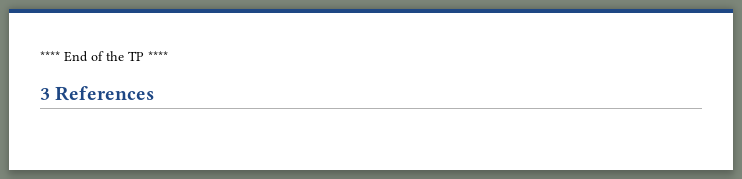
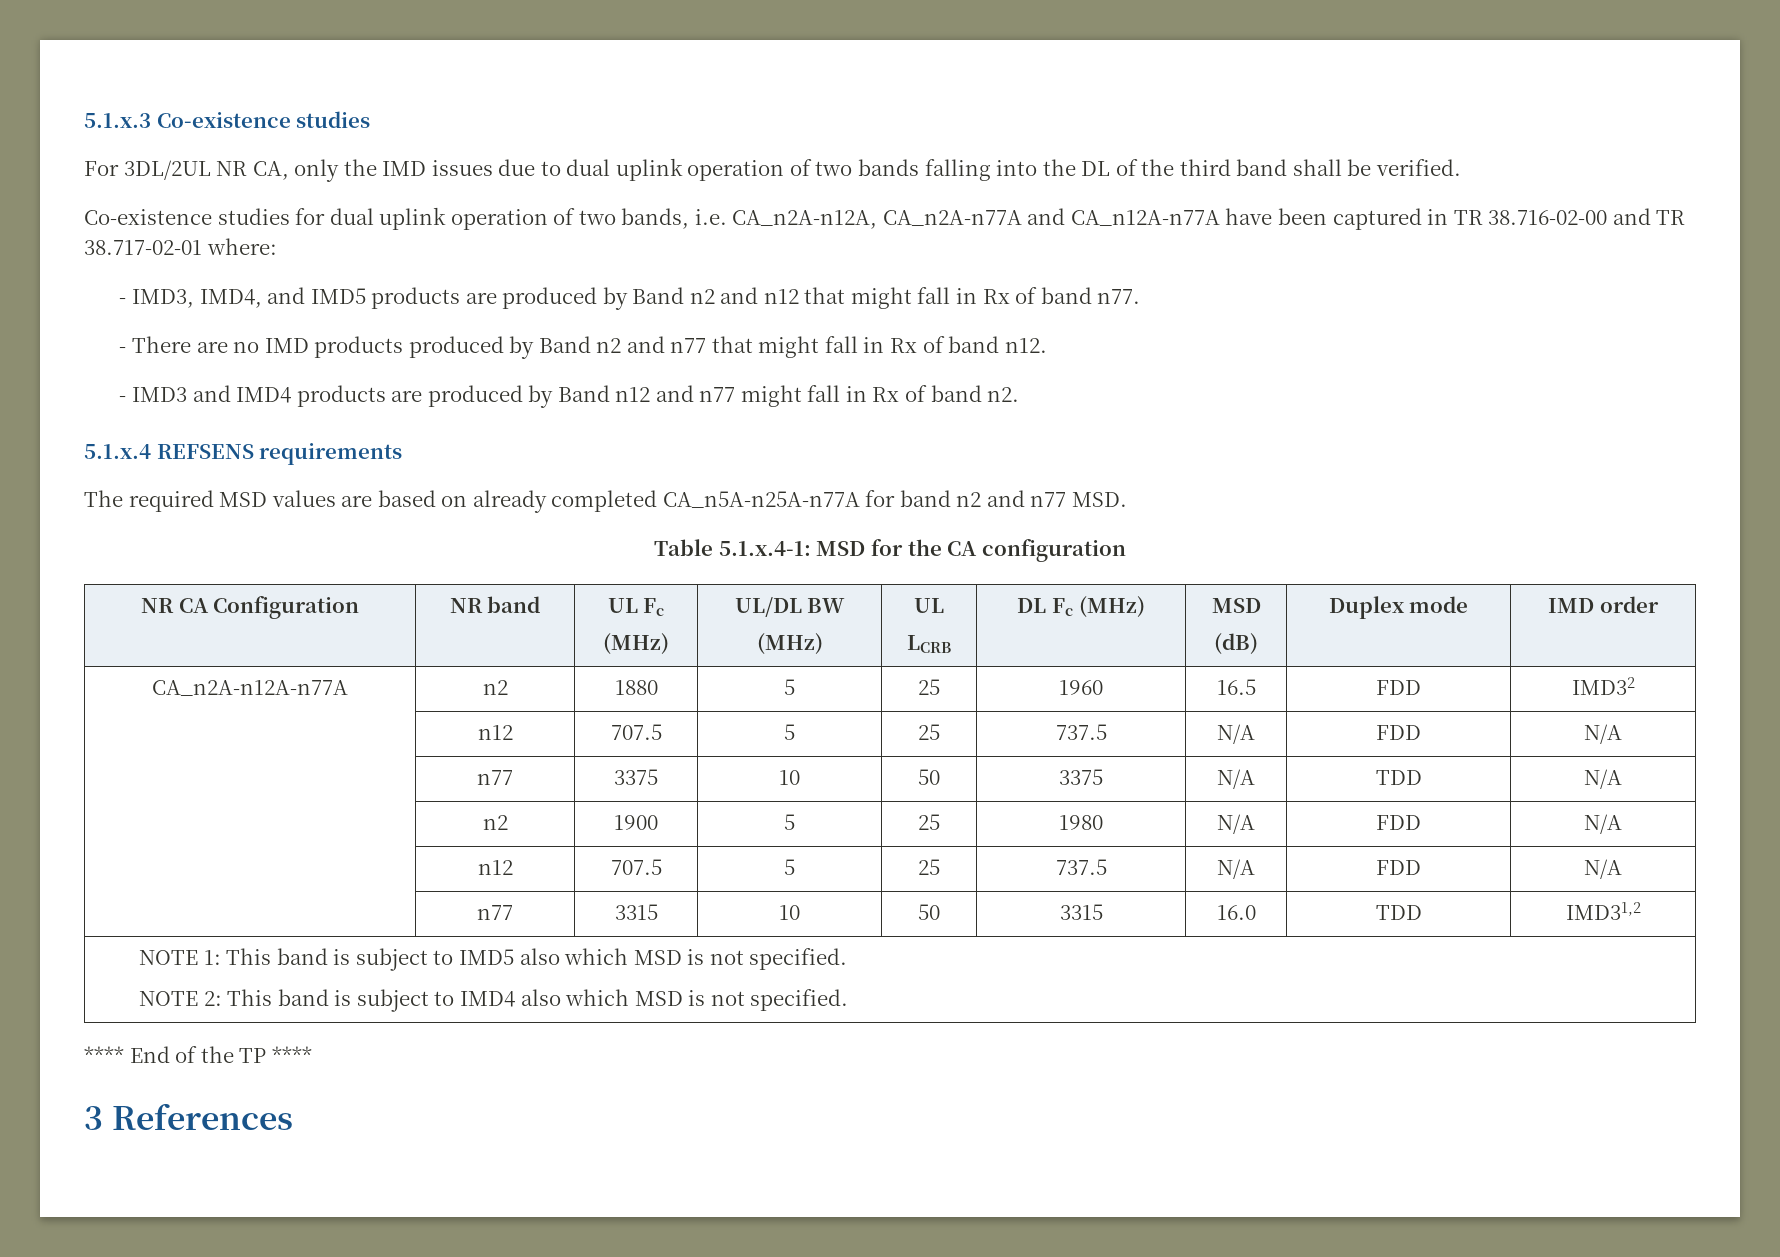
+ 5.1.x.3 Co-existence studies
+ For 3DL/2UL NR CA, only the IMD issues due to dual uplink operation of two bands falling into the DL of the third band shall be verified.
+ Co-existence studies for dual uplink operation of two bands, i.e. CA_n2A-n12A, CA_n2A-n77A and CA_n12A-n77A have been captured in TR 38.716-02-00 and TR 38.717-02-01 where:
+ - IMD3, IMD4, and IMD5 products are produced by Band n2 and n12 that might fall in Rx of band n77.
+ - There are no IMD products produced by Band n2 and n77 that might fall in Rx of band n12.
+ - IMD3 and IMD4 products are produced by Band n12 and n77 might fall in Rx of band n2.
+ 5.1.x.4 REFSENS requirements
+ The required MSD values are based on already completed CA_n5A-n25A-n77A for band n2 and n77 MSD.
+ Table 5.1.x.4-1: MSD for the CA configuration
+ NR CA Configuration | NR band | UL Fc
+ (MHz) | UL/DL BW
+ (MHz) | UL
+ LCRB | DL Fc (MHz) | MSD
+ (dB) | Duplex mode | IMD order
+ CA_n2A-n12A-n77A | n2 | 1880 | 5 | 25 | 1960 | 16.5 | FDD | IMD32
+ | n12 | 707.5 | 5 | 25 | 737.5 | N/A | FDD | N/A
+ | n77 | 3375 | 10 | 50 | 3375 | N/A | TDD | N/A
+ | n2 | 1900 | 5 | 25 | 1980 | N/A | FDD | N/A
+ | n12 | 707.5 | 5 | 25 | 737.5 | N/A | FDD | N/A
+ | n77 | 3315 | 10 | 50 | 3315 | 16.0 | TDD | IMD31,2
+ NOTE 1: This band is subject to IMD5 also which MSD is not specified.
+ NOTE 2: This band is subject to IMD4 also which MSD is not specified.

